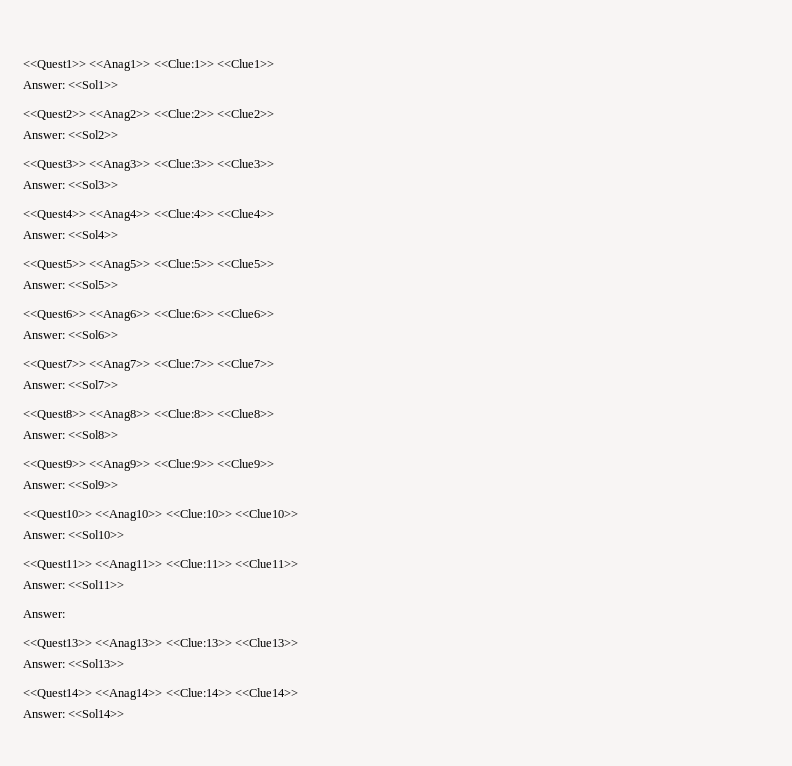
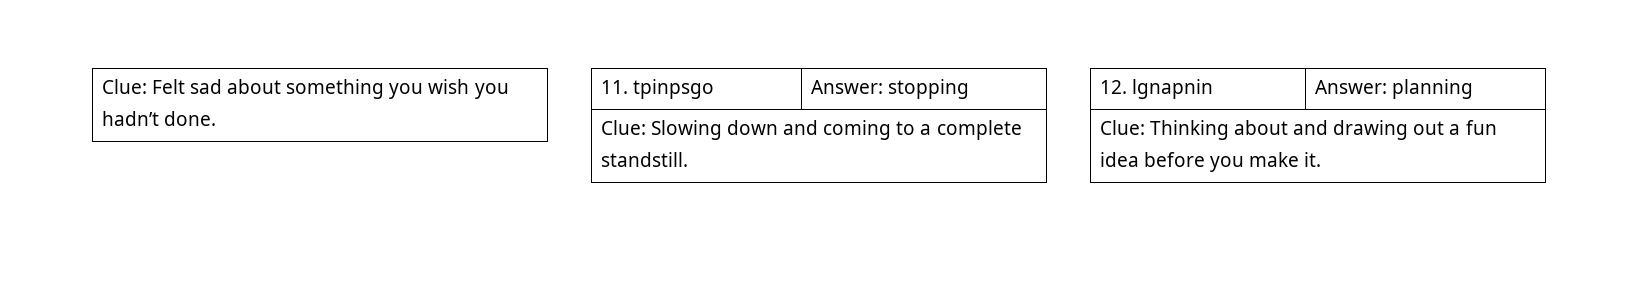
- <<Quest1>> <<Anag1>> <<Clue:1>> <<Clue1>>
- Answer: <<Sol1>>
- <<Quest2>> <<Anag2>> <<Clue:2>> <<Clue2>>
- Answer: <<Sol2>>
- <<Quest3>> <<Anag3>> <<Clue:3>> <<Clue3>>
- Answer: <<Sol3>>
- <<Quest4>> <<Anag4>> <<Clue:4>> <<Clue4>>
- Answer: <<Sol4>>
- <<Quest5>> <<Anag5>> <<Clue:5>> <<Clue5>>
- Answer: <<Sol5>>
- <<Quest6>> <<Anag6>> <<Clue:6>> <<Clue6>>
- Answer: <<Sol6>>
- <<Quest7>> <<Anag7>> <<Clue:7>> <<Clue7>>
- Answer: <<Sol7>>
- <<Quest8>> <<Anag8>> <<Clue:8>> <<Clue8>>
- Answer: <<Sol8>>
- <<Quest9>> <<Anag9>> <<Clue:9>> <<Clue9>>
- Answer: <<Sol9>>
- <<Quest10>> <<Anag10>> <<Clue:10>> <<Clue10>>
- Answer: <<Sol10>>
- <<Quest11>> <<Anag11>> <<Clue:11>> <<Clue11>>
- Answer: <<Sol11>>
- Answer:
- <<Quest13>> <<Anag13>> <<Clue:13>> <<Clue13>>
- Answer: <<Sol13>>
- <<Quest14>> <<Anag14>> <<Clue:14>> <<Clue14>>
- Answer: <<Sol14>>
+ Clue: Felt sad about something you wish you hadn’t done.
+ 11. tpinpsgo | Answer: stopping
+ Clue: Slowing down and coming to a complete standstill.
+ 12. lgnapnin | Answer: planning
+ Clue: Thinking about and drawing out a fun idea before you make it.

